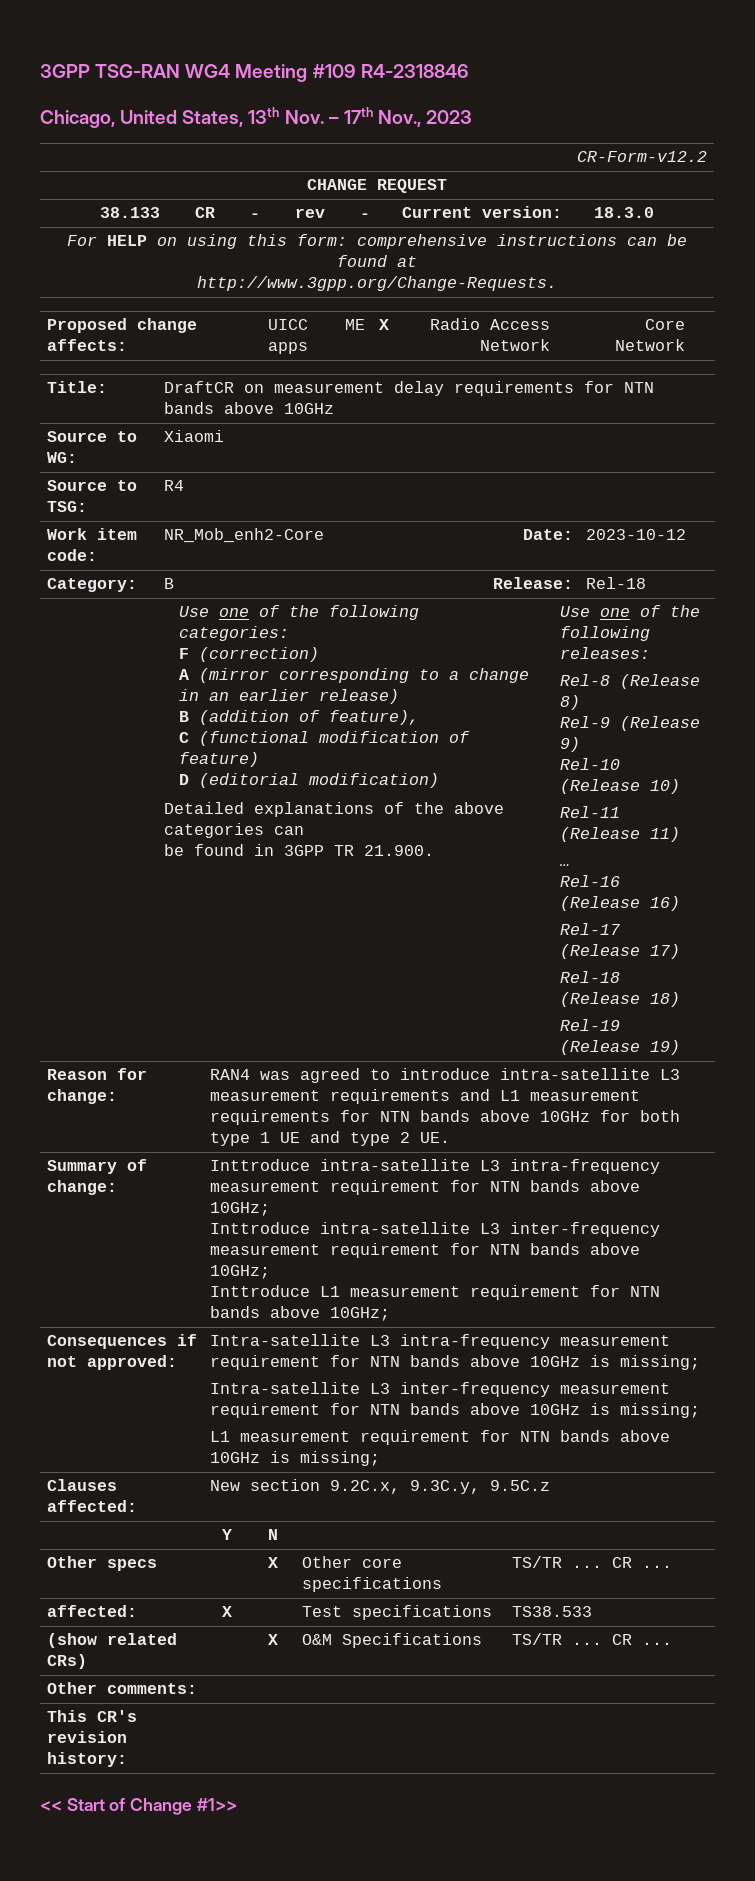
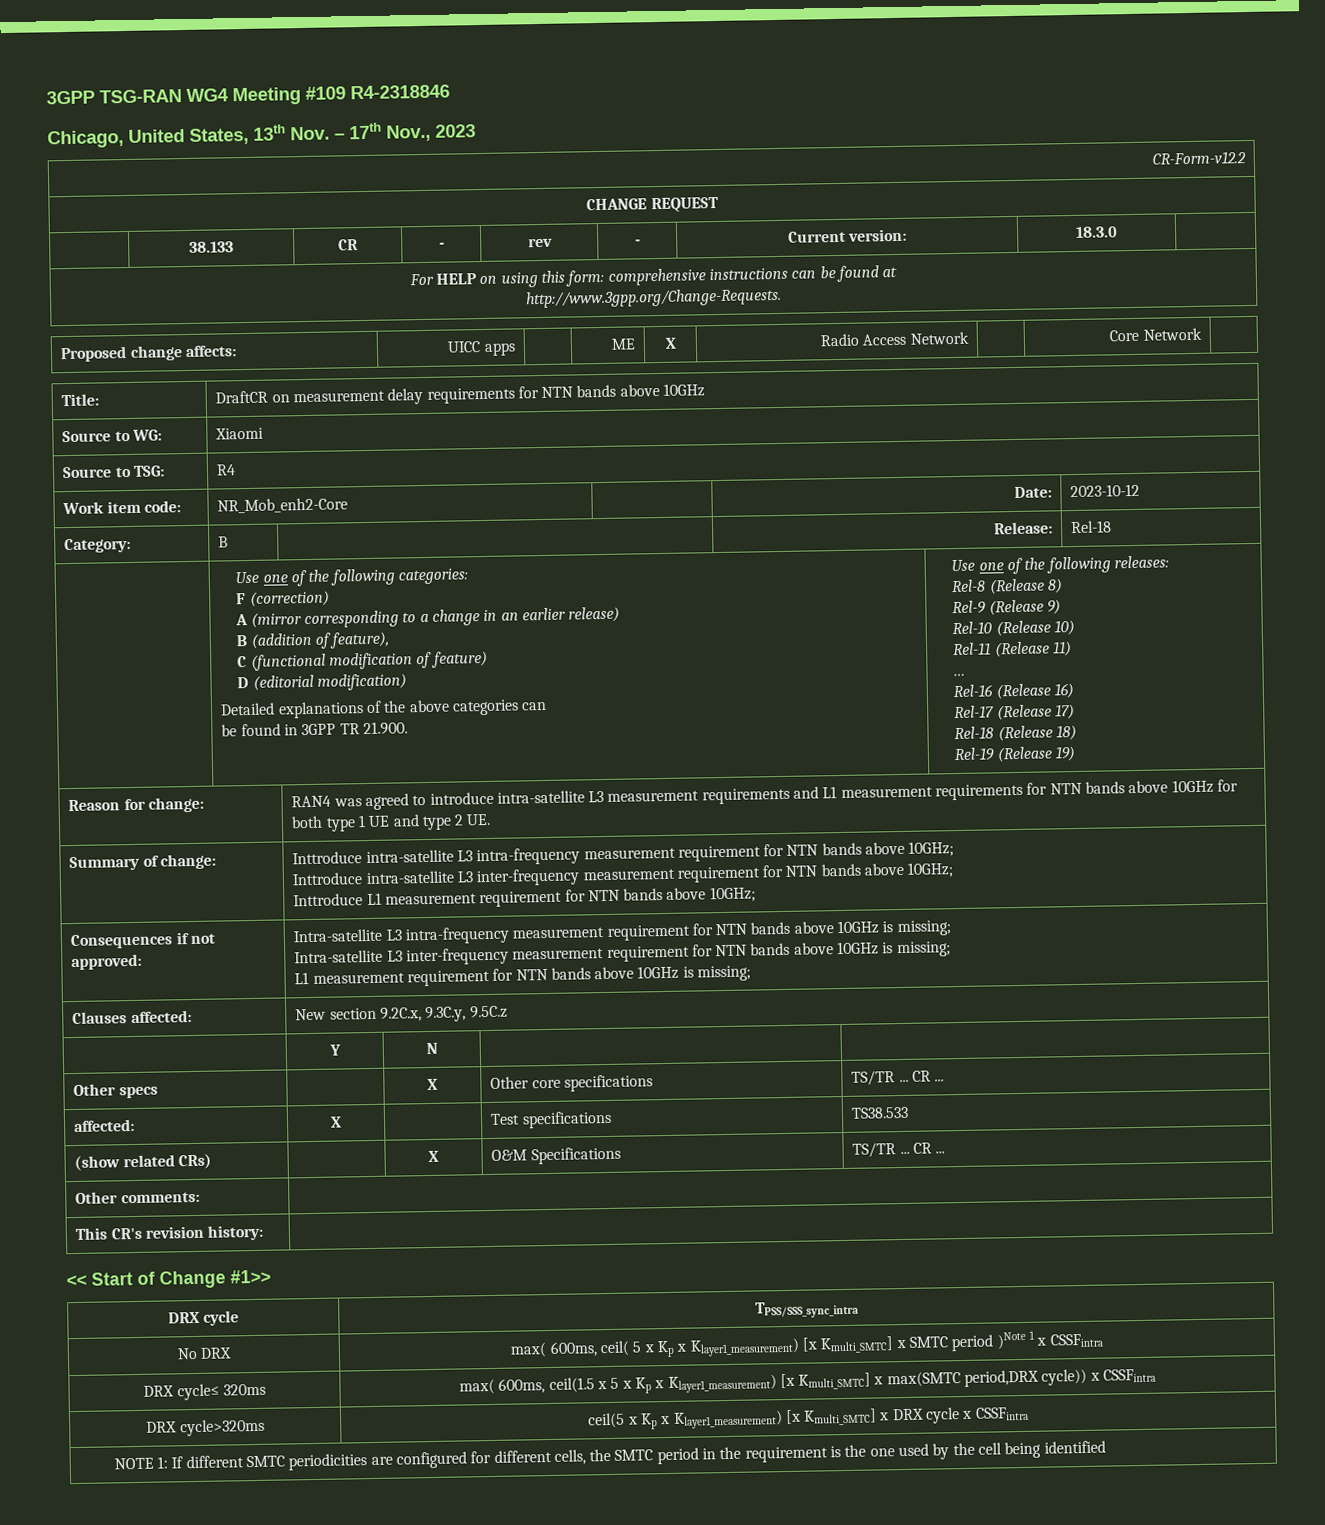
+ DRX cycle | TPSS/SSS_sync_intra
+ No DRX | max( 600ms, ceil( 5 x Kp x Klayer1_measurement) [x Kmulti_SMTC] x SMTC period )Note 1 x CSSFintra
+ DRX cycle≤ 320ms | max( 600ms, ceil(1.5 x 5 x Kp x Klayer1_measurement) [x Kmulti_SMTC] x max(SMTC period,DRX cycle)) x CSSFintra
+ DRX cycle>320ms | ceil(5 x Kp x Klayer1_measurement) [x Kmulti_SMTC] x DRX cycle x CSSFintra
+ NOTE 1: If different SMTC periodicities are configured for different cells, the SMTC period in the requirement is the one used by the cell being identified

